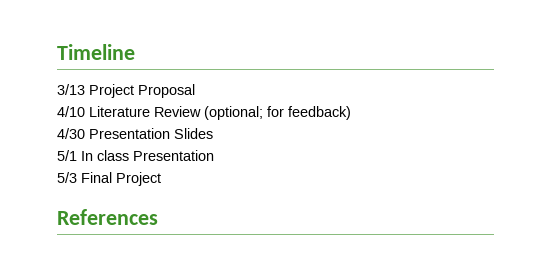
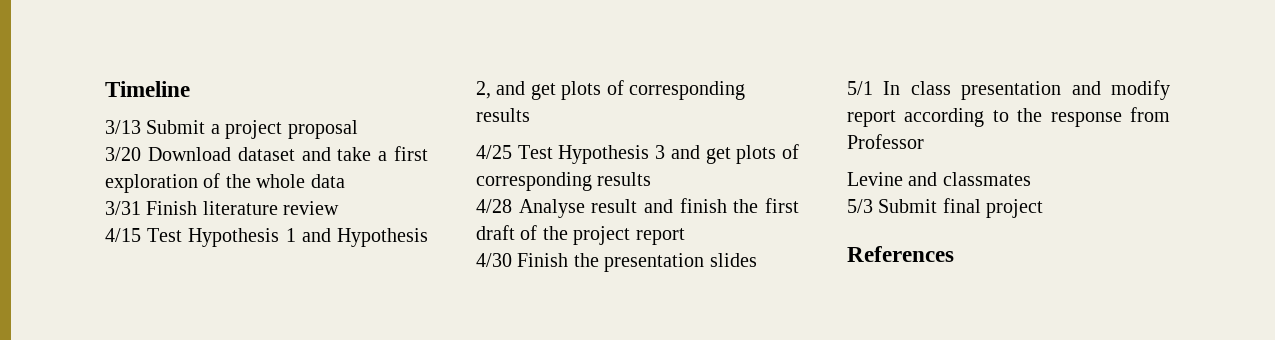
- 3/13 Project Proposal
- 4/10 Literature Review (optional; for feedback)
- 4/30 Presentation Slides
- 5/1 In class Presentation
- 5/3 Final Project
+ 3/13 Submit a project proposal
+ 3/20 Download dataset and take a first exploration of the whole data
+ 3/31 Finish literature review
+ 4/15 Test Hypothesis 1 and Hypothesis 2, and get plots of corresponding results
+ 4/25 Test Hypothesis 3 and get plots of corresponding results
+ 4/28 Analyse result and finish the first draft of the project report
+ 4/30 Finish the presentation slides
+ 5/1 In class presentation and modify report according to the response from Professor
+ Levine and classmates
+ 5/3 Submit final project

